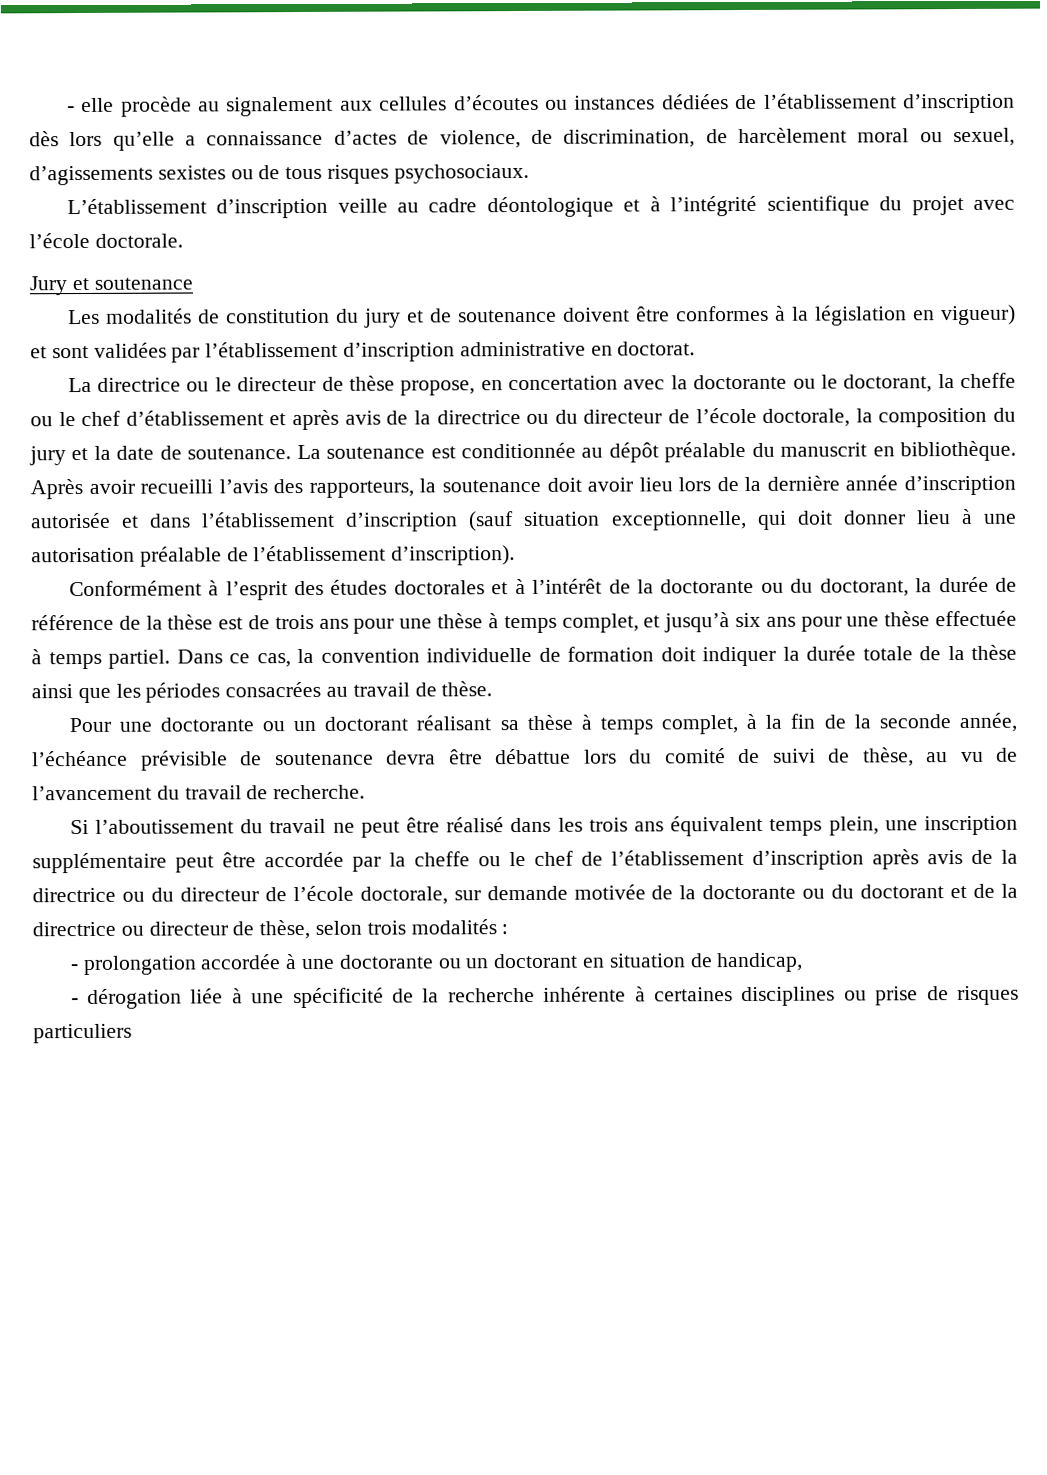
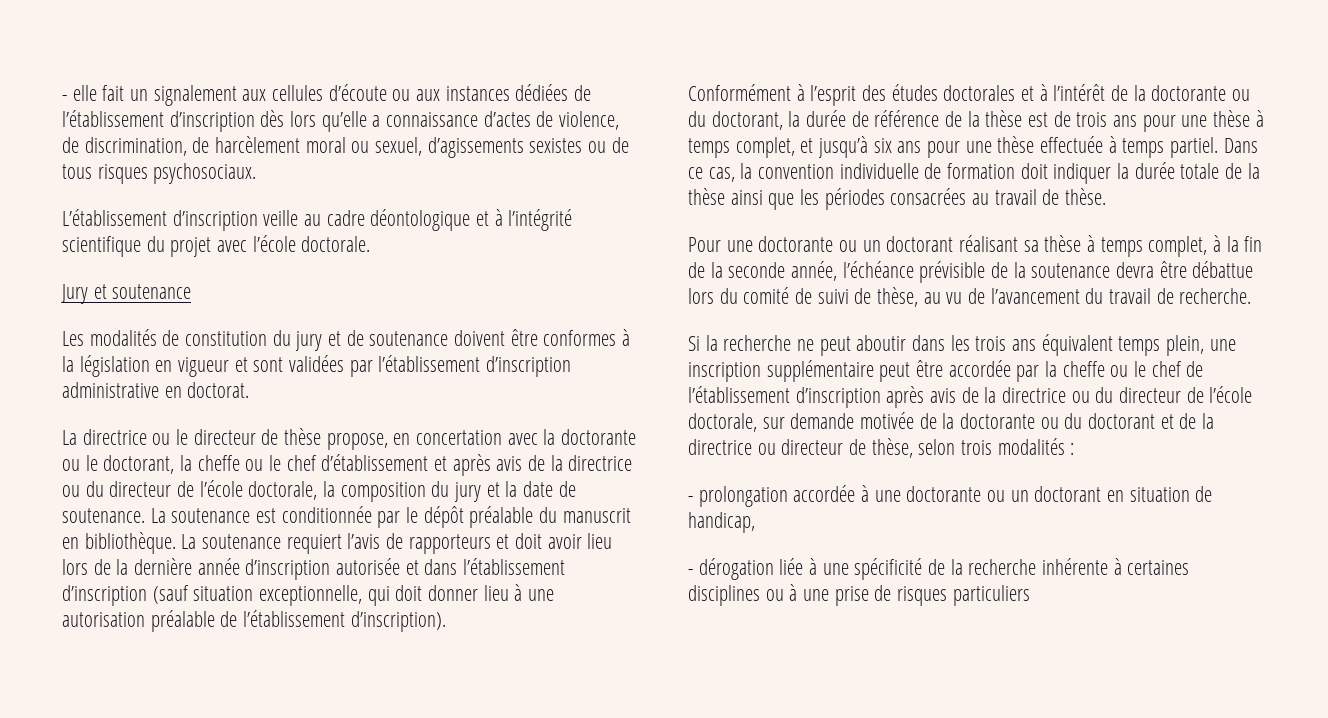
- - elle procède au signalement aux cellules d’écoutes ou instances dédiées de l’établissement d’inscription dès lors qu’elle a connaissance d’actes de violence, de discrimination, de harcèlement moral ou sexuel, d’agissements sexistes ou de tous risques psychosociaux.
+ - elle fait un signalement aux cellules d’écoute ou aux instances dédiées de l’établissement d’inscription dès lors qu’elle a connaissance d’actes de violence, de discrimination, de harcèlement moral ou sexuel, d’agissements sexistes ou de tous risques psychosociaux.
- Les modalités de constitution du jury et de soutenance doivent être conformes à la législation en vigueur) et sont validées par l’établissement d’inscription administrative en doctorat.
+ Les modalités de constitution du jury et de soutenance doivent être conformes à la législation en vigueur et sont validées par l’établissement d’inscription administrative en doctorat.
- La soutenance est conditionnée au dépôt préalable du manuscrit en bibliothèque.
+ La soutenance est conditionnée par le dépôt préalable du manuscrit en bibliothèque.
- Après avoir recueilli l’avis des rapporteurs, la soutenance doit avoir lieu lors de la dernière année d’inscription autorisée et dans l’établissement d’inscription (sauf situation exceptionnelle, qui doit donner lieu à une autorisation préalable de l’établissement d’inscription).
+ La soutenance requiert l’avis de rapporteurs et doit avoir lieu lors de la dernière année d’inscription autorisée et dans l’établissement d’inscription (sauf situation exceptionnelle, qui doit donner lieu à une autorisation préalable de l’établissement d’inscription).
- Pour une doctorante ou un doctorant réalisant sa thèse à temps complet, à la fin de la seconde année, l’échéance prévisible de soutenance devra être débattue lors du comité de suivi de thèse, au vu de l’avancement du travail de recherche.
+ Pour une doctorante ou un doctorant réalisant sa thèse à temps complet, à la fin de la seconde année, l’échéance prévisible de la soutenance devra être débattue lors du comité de suivi de thèse, au vu de l’avancement du travail de recherche.
- Si l’aboutissement du travail ne peut être réalisé dans les trois ans équivalent temps plein, une inscription supplémentaire peut être accordée par la cheffe ou le chef de l’établissement d’inscription après avis de la directrice ou du directeur de l’école doctorale, sur demande motivée de la doctorante ou du doctorant et de la directrice ou directeur de thèse, selon trois modalités :
+ Si la recherche ne peut aboutir dans les trois ans équivalent temps plein, une inscription supplémentaire peut être accordée par la cheffe ou le chef de l’établissement d’inscription après avis de la directrice ou du directeur de l’école doctorale, sur demande motivée de la doctorante ou du doctorant et de la directrice ou directeur de thèse, selon trois modalités :
- - dérogation liée à une spécificité de la recherche inhérente à certaines disciplines ou prise de risques particuliers
+ - dérogation liée à une spécificité de la recherche inhérente à certaines disciplines ou à une prise de risques particuliers

